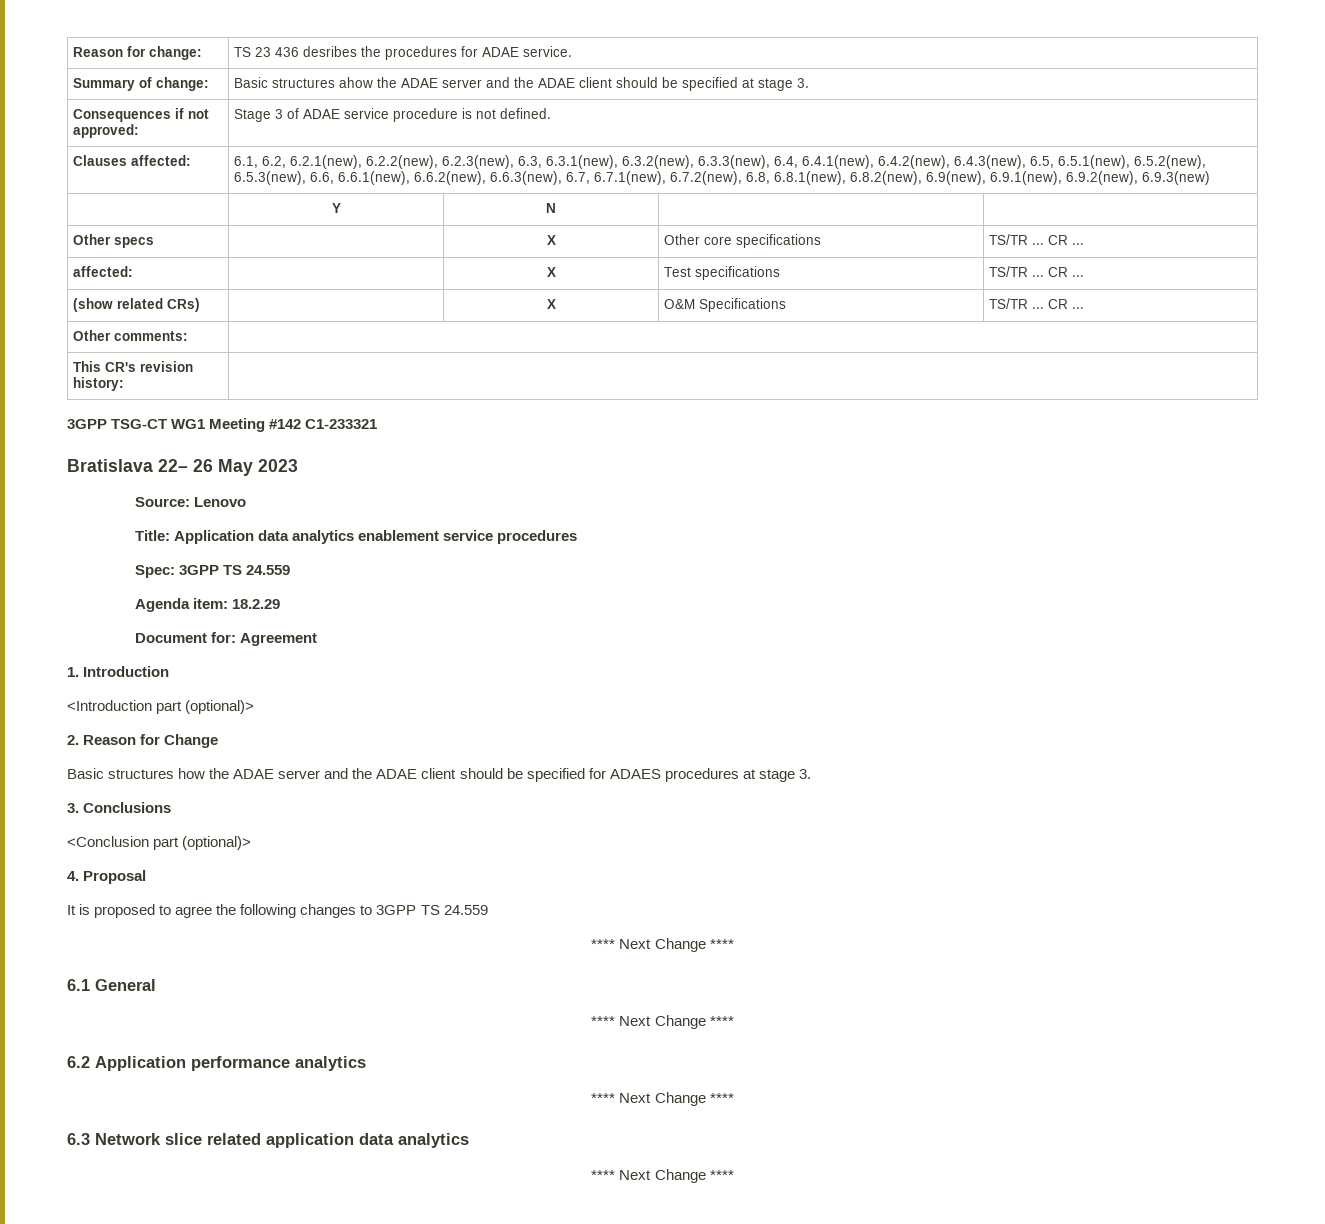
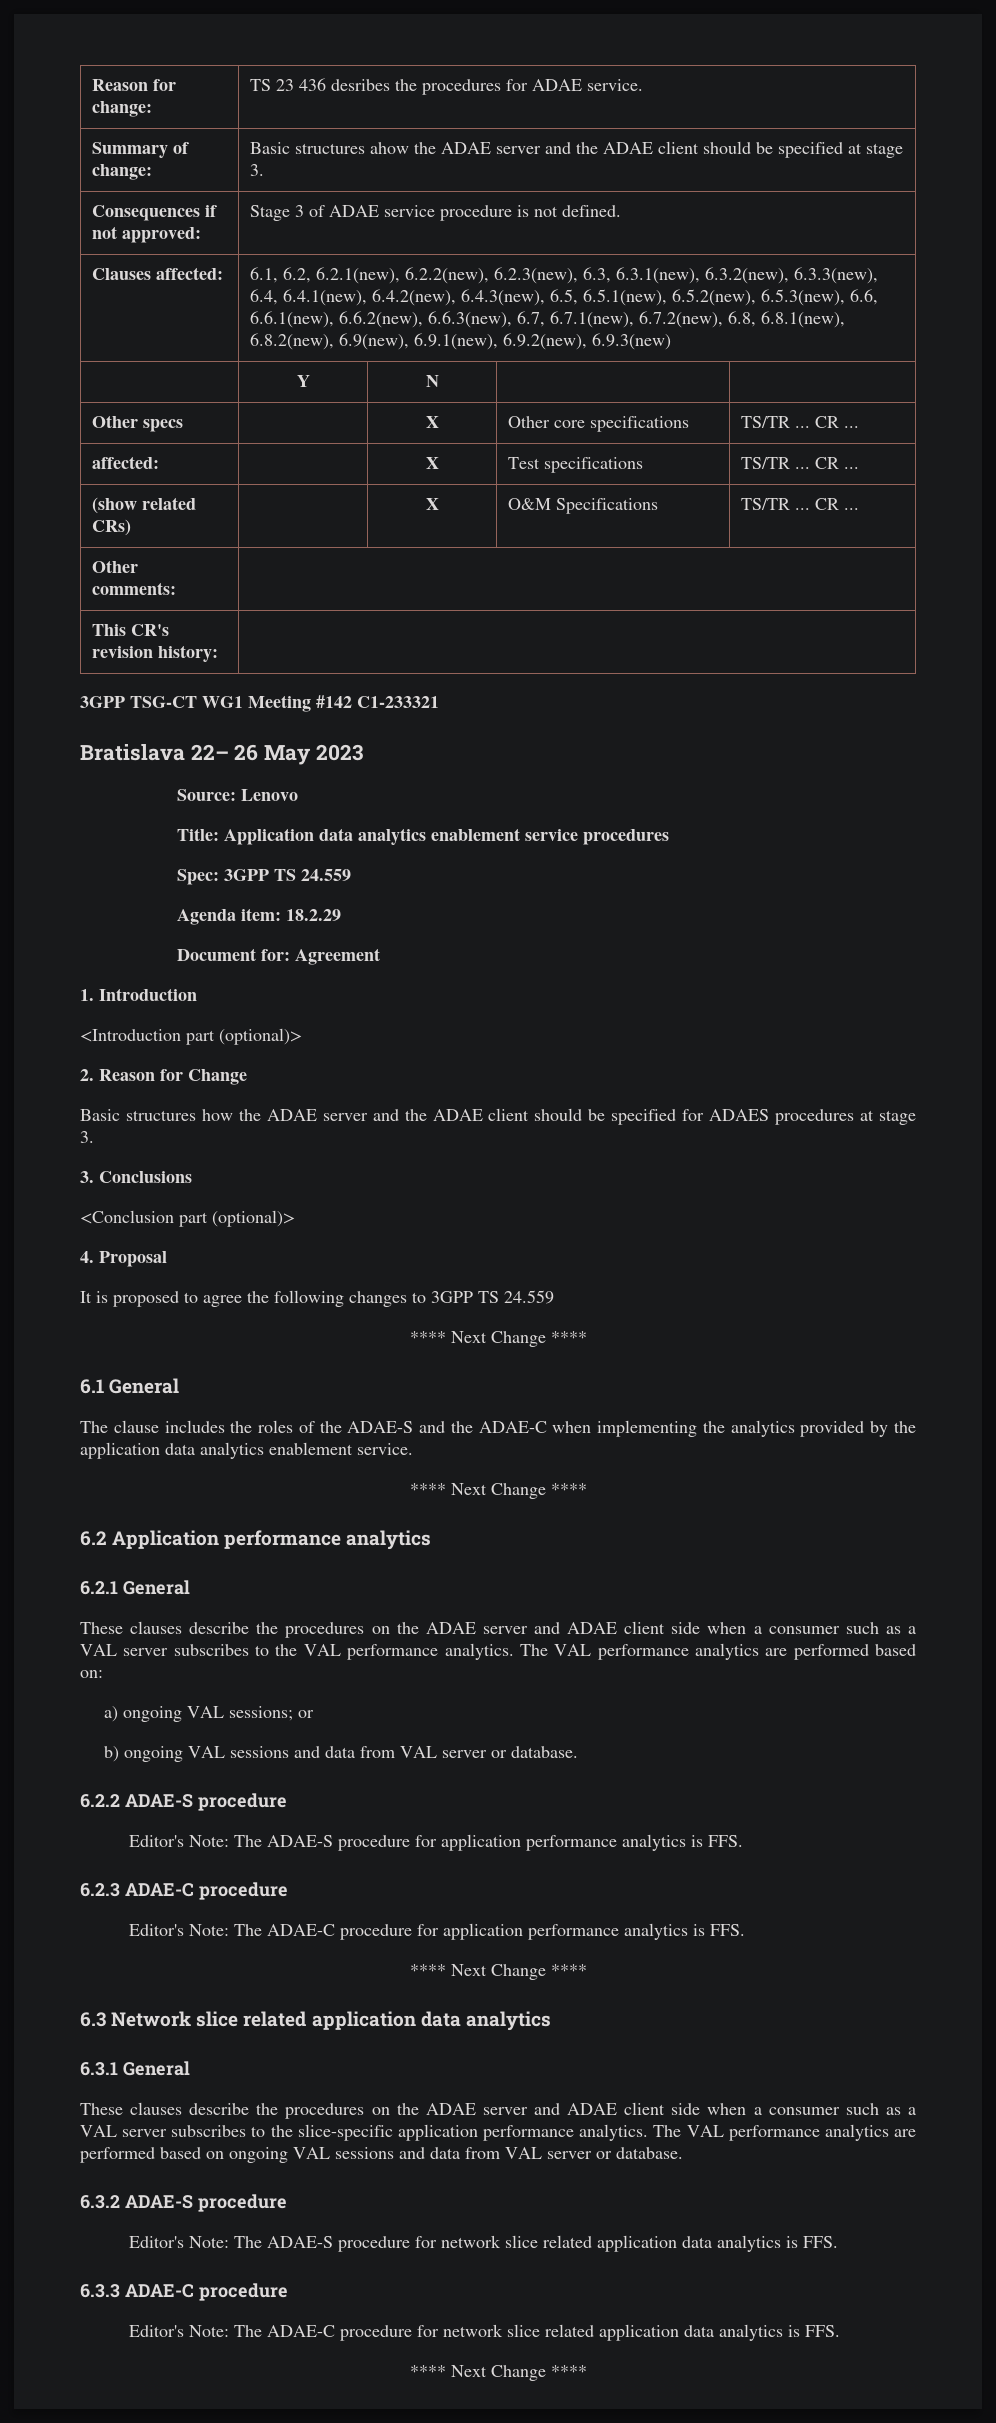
+ The clause includes the roles of the ADAE-S and the ADAE-C when implementing the analytics provided by the application data analytics enablement service.
+ 6.2.1 General
+ These clauses describe the procedures on the ADAE server and ADAE client side when a consumer such as a VAL server subscribes to the VAL performance analytics. The VAL performance analytics are performed based on:
+ a) ongoing VAL sessions; or
+ b) ongoing VAL sessions and data from VAL server or database.
+ 6.2.2 ADAE-S procedure
+ Editor's Note: The ADAE-S procedure for application performance analytics is FFS.
+ 6.2.3 ADAE-C procedure
+ Editor's Note: The ADAE-C procedure for application performance analytics is FFS.
+ 6.3.1 General
+ These clauses describe the procedures on the ADAE server and ADAE client side when a consumer such as a VAL server subscribes to the slice-specific application performance analytics. The VAL performance analytics are performed based on ongoing VAL sessions and data from VAL server or database.
+ 6.3.2 ADAE-S procedure
+ Editor's Note: The ADAE-S procedure for network slice related application data analytics is FFS.
+ 6.3.3 ADAE-C procedure
+ Editor's Note: The ADAE-C procedure for network slice related application data analytics is FFS.

